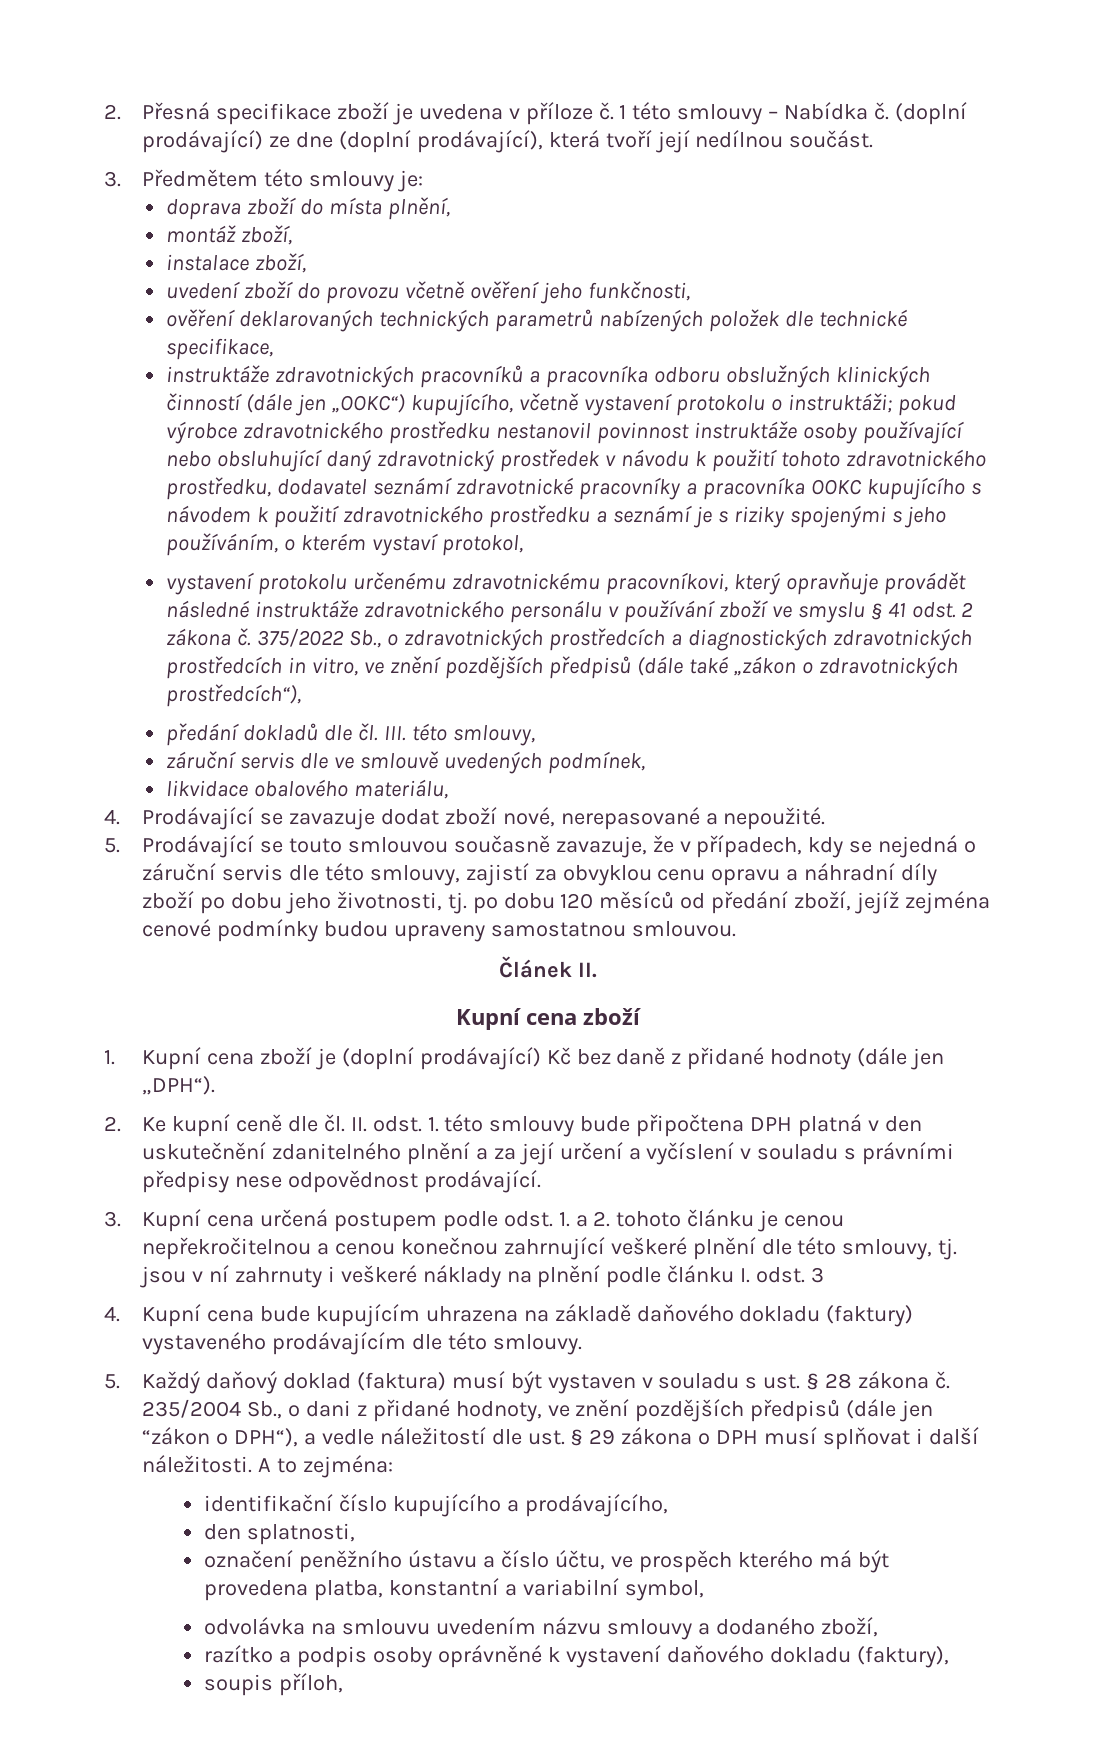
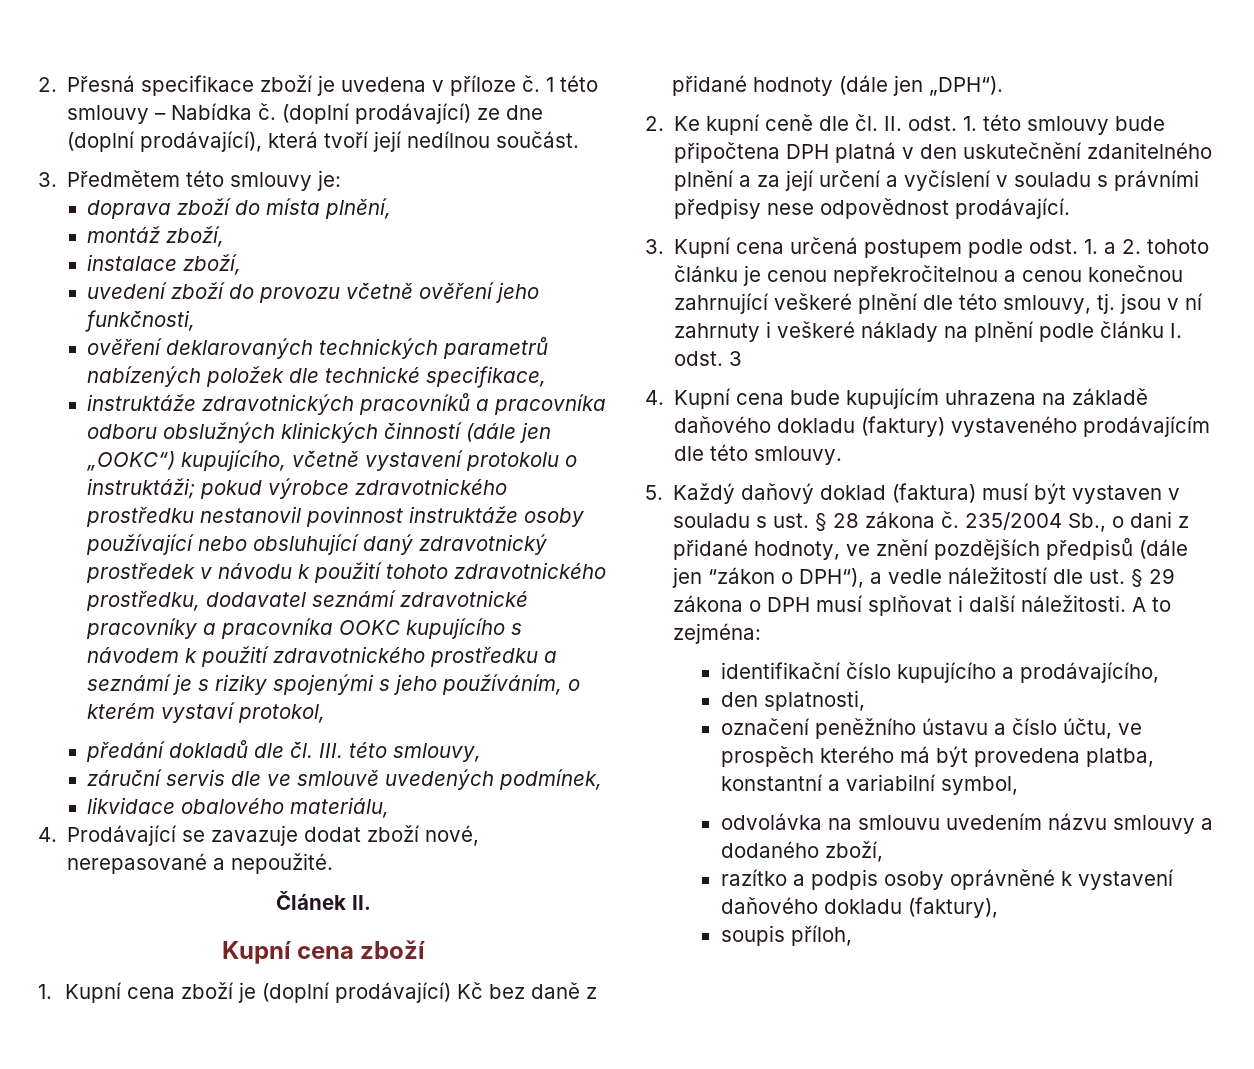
- vystavení protokolu určenému zdravotnickému pracovníkovi, který opravňuje provádět následné instruktáže zdravotnického personálu v používání zboží ve smyslu § 41 odst. 2 zákona č. 375/2022 Sb., o zdravotnických prostředcích a diagnostických zdravotnických prostředcích in vitro, ve znění pozdějších předpisů (dále také „zákon o zdravotnických prostředcích“),
- 5. Prodávající se touto smlouvou současně zavazuje, že v případech, kdy se nejedná o záruční servis dle této smlouvy, zajistí za obvyklou cenu opravu a náhradní díly zboží po dobu jeho životnosti, tj. po dobu 120 měsíců od předání zboží, jejíž zejména cenové podmínky budou upraveny samostatnou smlouvou.

